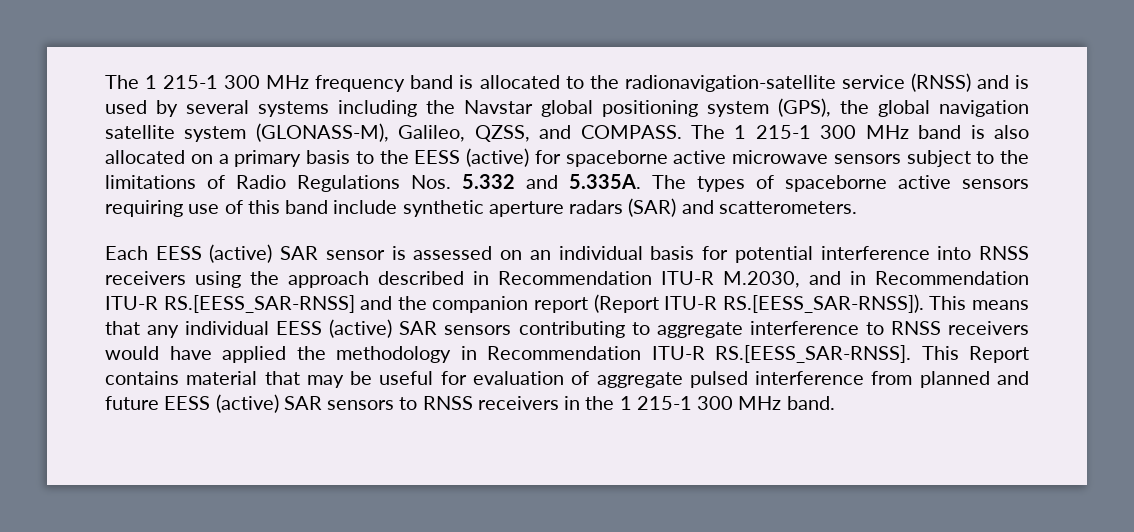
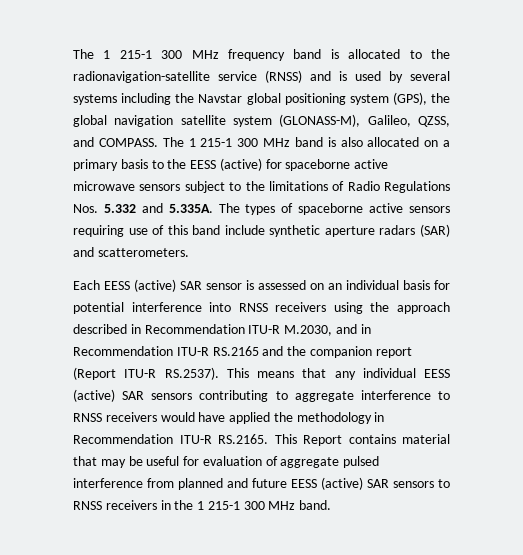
- Each EESS (active) SAR sensor is assessed on an individual basis for potential interference into RNSS receivers using the approach described in Recommendation ITU-R M.2030, and in Recommendation ITU-R RS.[EESS_SAR-RNSS] and the companion report (Report ITU-R RS.[EESS_SAR-RNSS]). This means that any individual EESS (active) SAR sensors contributing to aggregate interference to RNSS receivers would have applied the methodology in Recommendation ITU-R RS.[EESS_SAR-RNSS]. This Report contains material that may be useful for evaluation of aggregate pulsed interference from planned and future EESS (active) SAR sensors to RNSS receivers in the 1 215-1 300 MHz band.
+ Each EESS (active) SAR sensor is assessed on an individual basis for potential interference into RNSS receivers using the approach described in Recommendation ITU-R M.2030, and in Recommendation ITU-R RS.2165 and the companion report (Report ITU-R RS.2537). This means that any individual EESS (active) SAR sensors contributing to aggregate interference to RNSS receivers would have applied the methodology in Recommendation ITU-R RS.2165. This Report contains material that may be useful for evaluation of aggregate pulsed interference from planned and future EESS (active) SAR sensors to RNSS receivers in the 1 215-1 300 MHz band.

